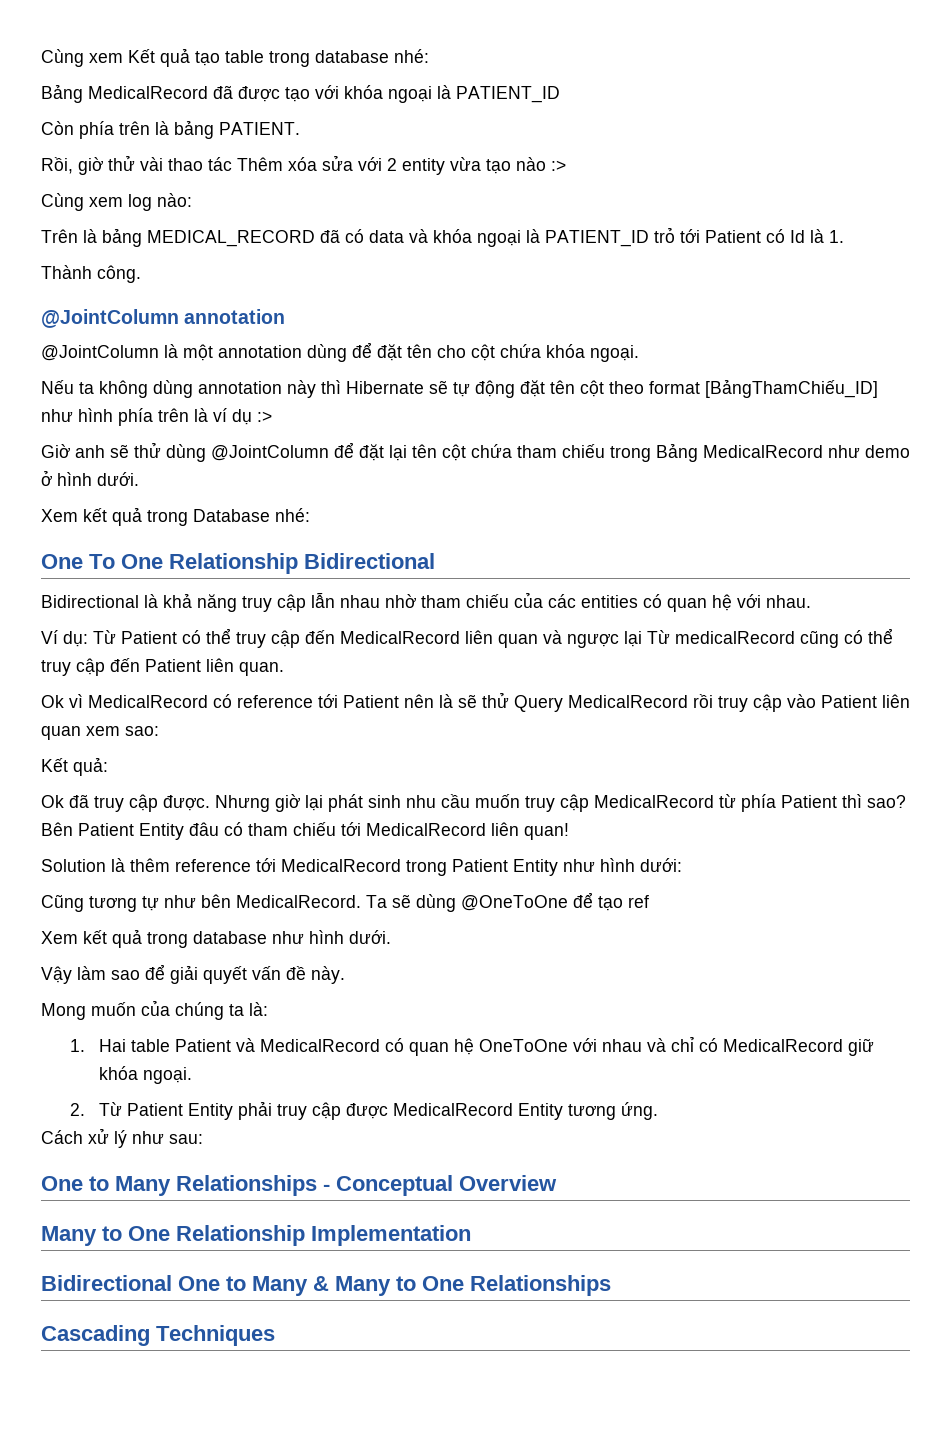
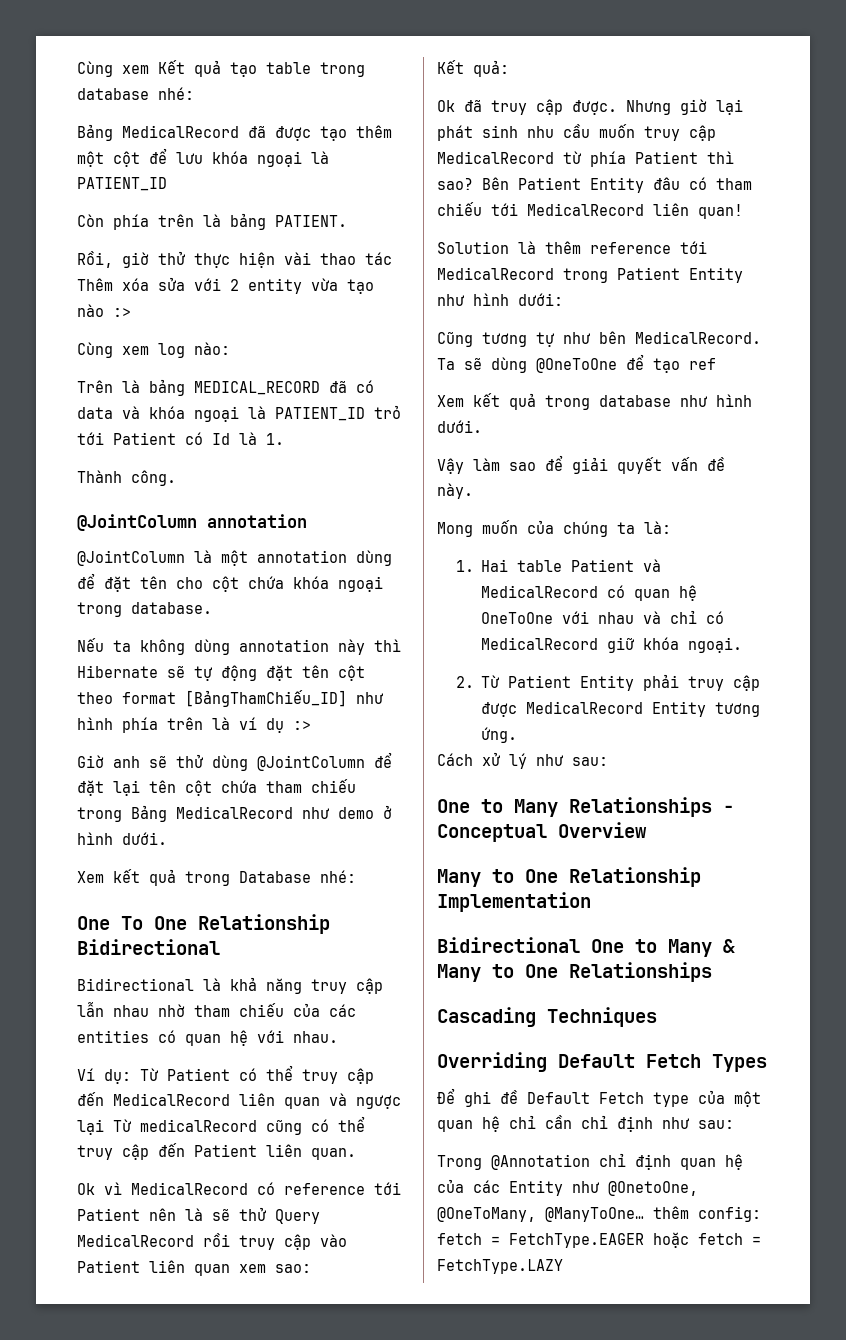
- Bảng MedicalRecord đã được tạo với khóa ngoại là PATIENT_ID
+ Bảng MedicalRecord đã được tạo thêm một cột để lưu khóa ngoại là PATIENT_ID
- Rồi, giờ thử vài thao tác Thêm xóa sửa với 2 entity vừa tạo nào :>
+ Rồi, giờ thử thực hiện vài thao tác Thêm xóa sửa với 2 entity vừa tạo nào :>
- @JointColumn là một annotation dùng để đặt tên cho cột chứa khóa ngoại.
+ @JointColumn là một annotation dùng để đặt tên cho cột chứa khóa ngoại trong database.
+ Overriding Default Fetch Types
+ Để ghi đề Default Fetch type của một quan hệ chỉ cần chỉ định như sau:
+ Trong @Annotation chỉ định quan hệ của các Entity như @OnetoOne, @OneToMany, @ManyToOne… thêm config: fetch = FetchType.EAGER hoặc fetch = FetchType.LAZY

